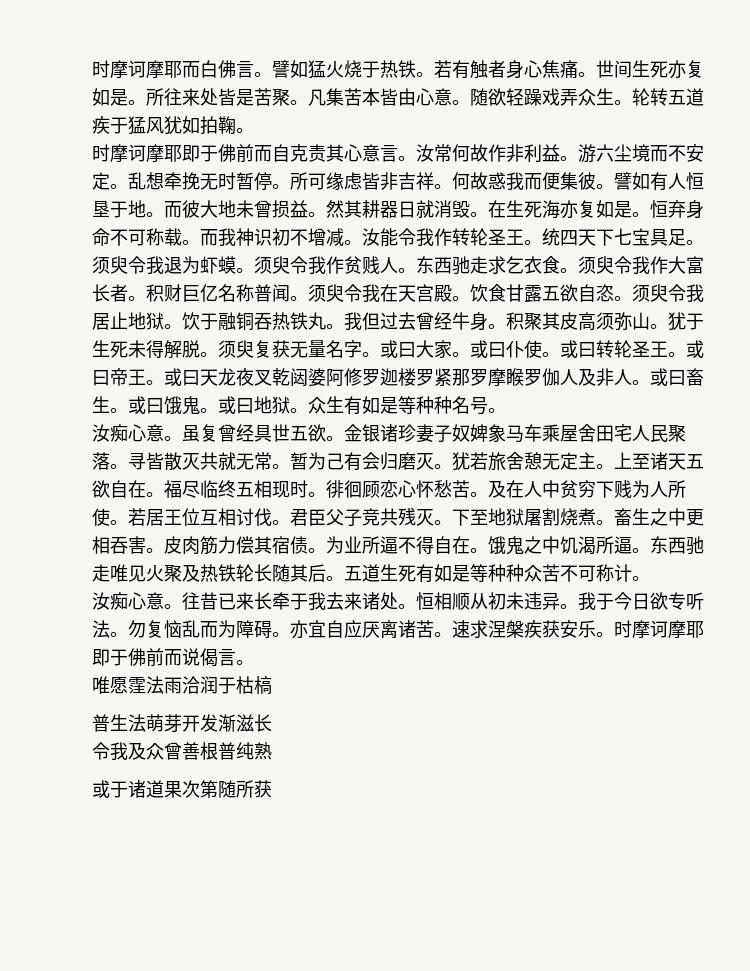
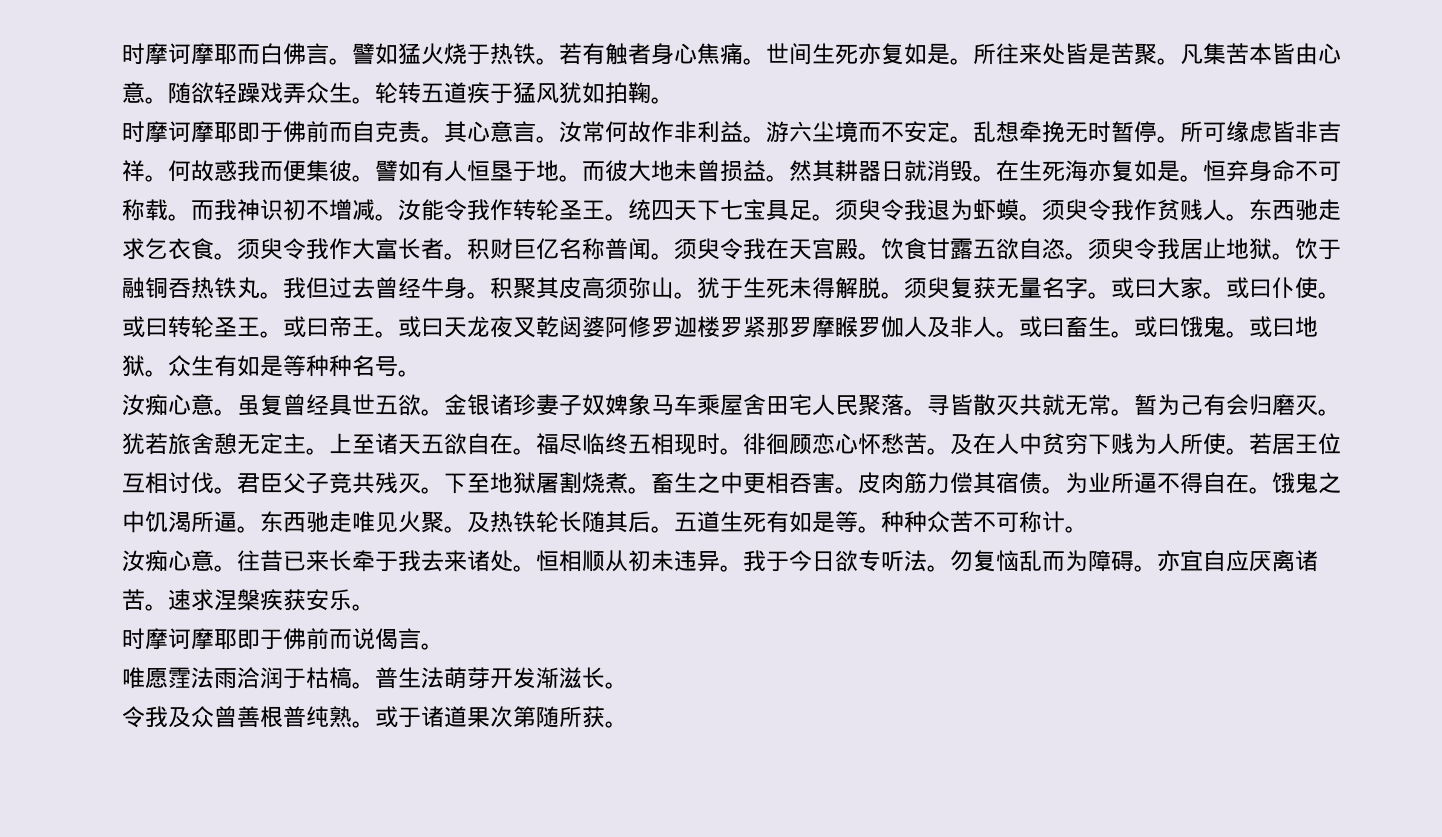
- 时摩诃摩耶即于佛前而自克责其心意言。
+ 时摩诃摩耶即于佛前而自克责。其心意言。
- 东西驰走唯见火聚及热铁轮长随其后。
+ 东西驰走唯见火聚。及热铁轮长随其后。
- 五道生死有如是等种种众苦不可称计。
+ 五道生死有如是等。种种众苦不可称计。
- 速求涅槃疾获安乐。时摩诃摩耶即于佛前而说偈言。
+ 速求涅槃疾获安乐。
+ 时摩诃摩耶即于佛前而说偈言。
- 唯愿霔法雨洽润于枯槁
- 普生法萌芽开发渐滋长
+ 唯愿霔法雨洽润于枯槁。普生法萌芽开发渐滋长。
- 令我及众曾善根普纯熟
- 或于诸道果次第随所获
+ 令我及众曾善根普纯熟。或于诸道果次第随所获。

